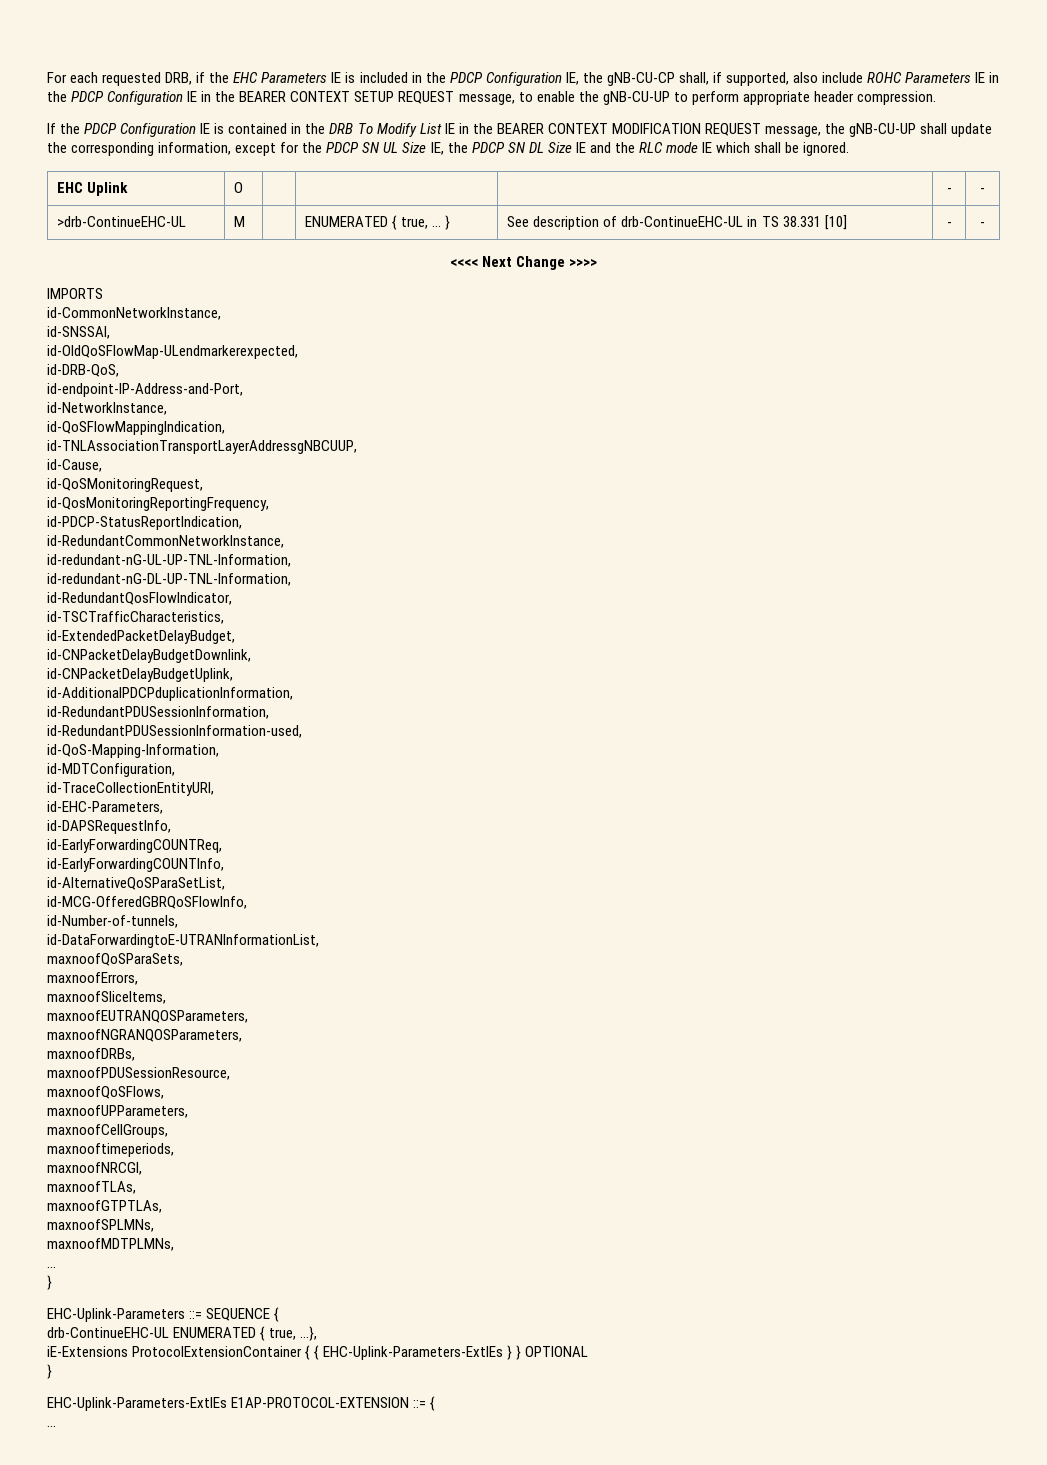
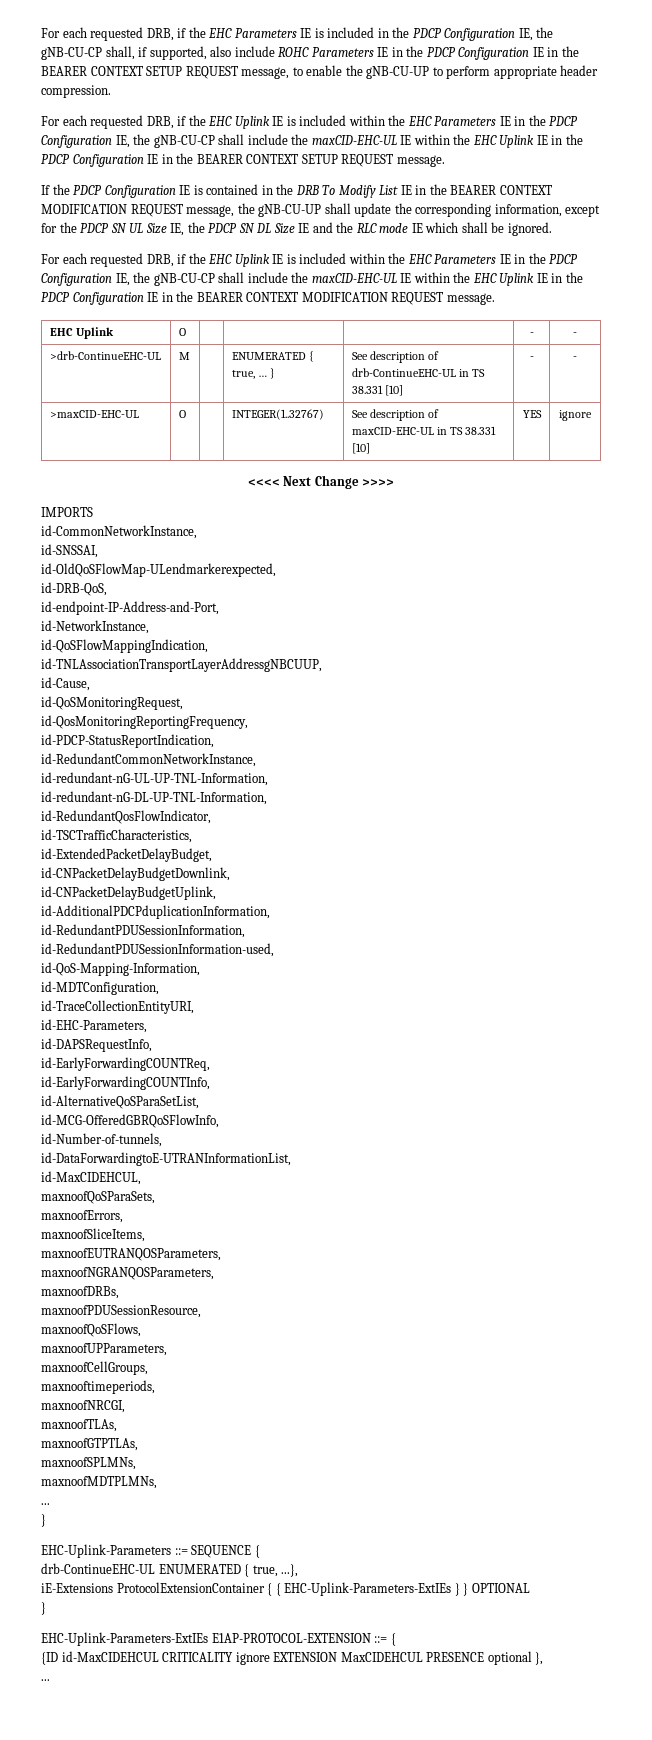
+ For each requested DRB, if the EHC Uplink IE is included within the EHC Parameters IE in the PDCP Configuration IE, the gNB-CU-CP shall include the maxCID-EHC-UL IE within the EHC Uplink IE in the PDCP Configuration IE in the BEARER CONTEXT SETUP REQUEST message.
+ For each requested DRB, if the EHC Uplink IE is included within the EHC Parameters IE in the PDCP Configuration IE, the gNB-CU-CP shall include the maxCID-EHC-UL IE within the EHC Uplink IE in the PDCP Configuration IE in the BEARER CONTEXT MODIFICATION REQUEST message.
+ >maxCID-EHC-UL | O | | INTEGER(1..32767) | See description of maxCID-EHC-UL in TS 38.331 [10] | YES | ignore
+ id-MaxCIDEHCUL,
+ {ID id-MaxCIDEHCUL CRITICALITY ignore EXTENSION MaxCIDEHCUL PRESENCE optional },

